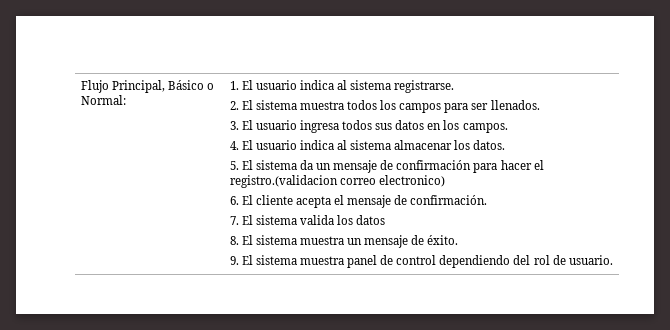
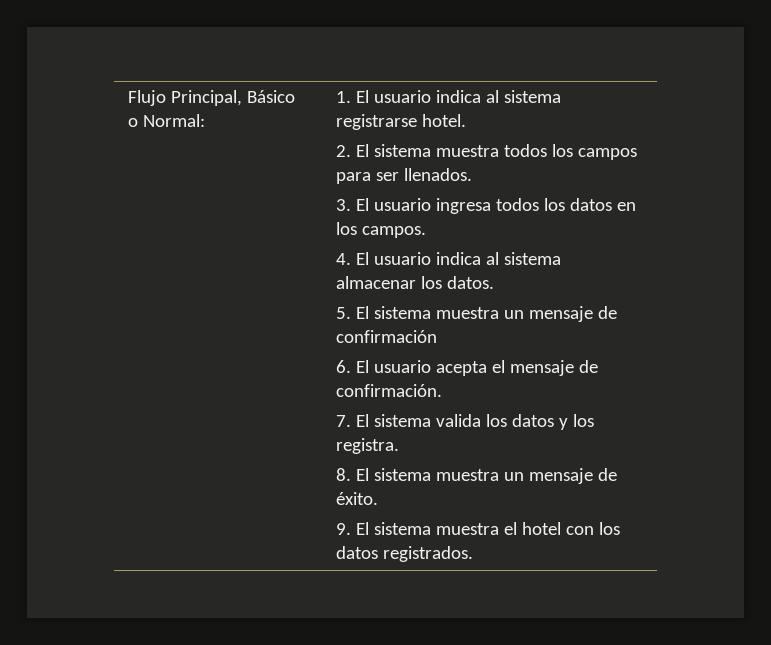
- 1. El usuario indica al sistema registrarse.
+ 1. El usuario indica al sistema registrarse hotel.
- 3. El usuario ingresa todos sus datos en los campos.
+ 3. El usuario ingresa todos los datos en los campos.
- 5. El sistema da un mensaje de confirmación para hacer el registro.(validacion correo electronico)
+ 5. El sistema muestra un mensaje de confirmación
- 6. El cliente acepta el mensaje de confirmación.
+ 6. El usuario acepta el mensaje de confirmación.
- 7. El sistema valida los datos
+ 7. El sistema valida los datos y los registra.
- 9. El sistema muestra panel de control dependiendo del rol de usuario.
+ 9. El sistema muestra el hotel con los datos registrados.

